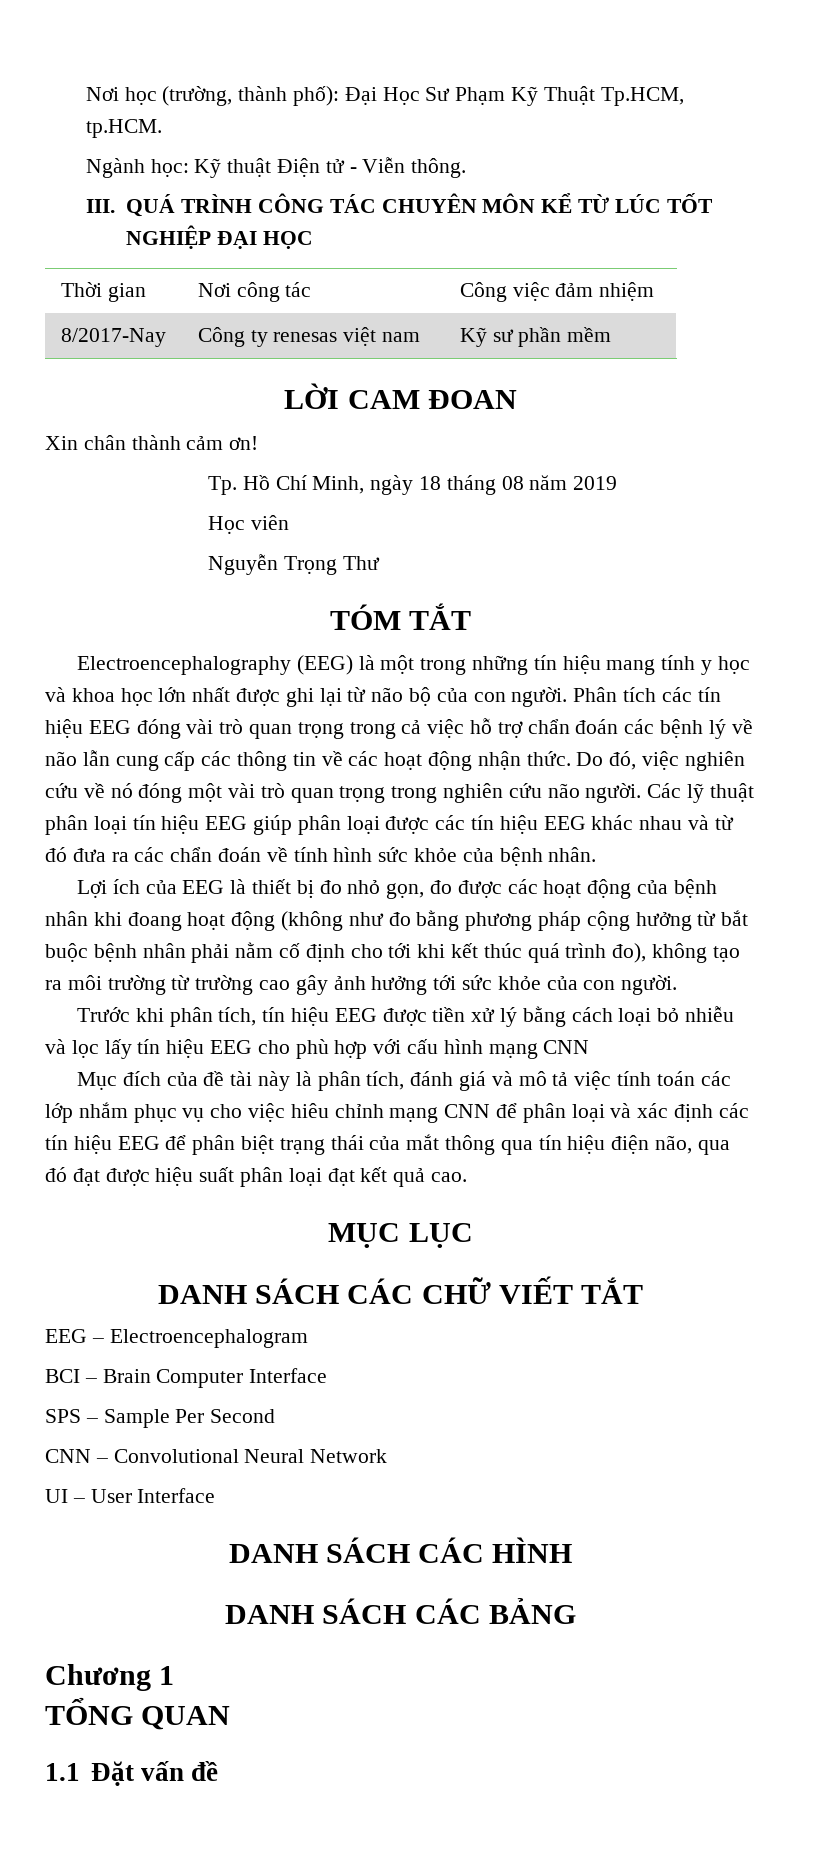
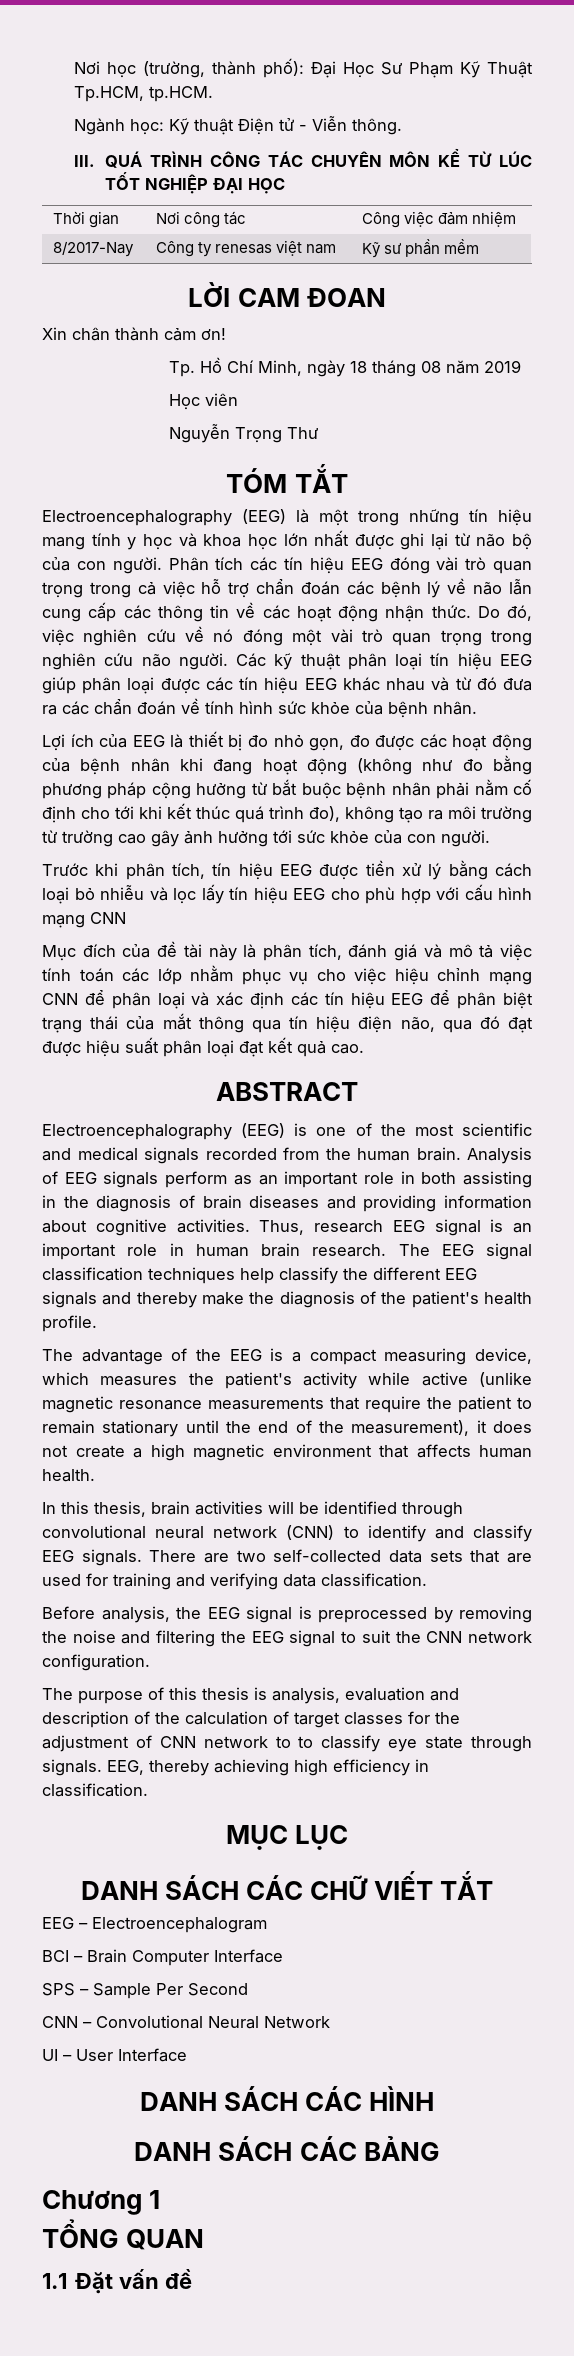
- Các lỹ thuật phân loại tín hiệu EEG giúp phân loại được các tín hiệu EEG khác nhau và từ đó đưa ra các chẩn đoán về tính hình sức khỏe của bệnh nhân.
+ Các kỹ thuật phân loại tín hiệu EEG giúp phân loại được các tín hiệu EEG khác nhau và từ đó đưa ra các chẩn đoán về tính hình sức khỏe của bệnh nhân.
- Lợi ích của EEG là thiết bị đo nhỏ gọn, đo được các hoạt động của bệnh nhân khi đoang hoạt động (không như đo bằng phương pháp cộng hưởng từ bắt buộc bệnh nhân phải nằm cố định cho tới khi kết thúc quá trình đo), không tạo ra môi trường từ trường cao gây ảnh hưởng tới sức khỏe của con người.
+ Lợi ích của EEG là thiết bị đo nhỏ gọn, đo được các hoạt động của bệnh nhân khi đang hoạt động (không như đo bằng phương pháp cộng hưởng từ bắt buộc bệnh nhân phải nằm cố định cho tới khi kết thúc quá trình đo), không tạo ra môi trường từ trường cao gây ảnh hưởng tới sức khỏe của con người.
- Mục đích của đề tài này là phân tích, đánh giá và mô tả việc tính toán các lớp nhắm phục vụ cho việc hiêu chỉnh mạng CNN để phân loại và xác định các tín hiệu EEG để phân biệt trạng thái của mắt thông qua tín hiệu điện não, qua đó đạt được hiệu suất phân loại đạt kết quả cao.
+ Mục đích của đề tài này là phân tích, đánh giá và mô tả việc tính toán các lớp nhằm phục vụ cho việc hiệu chỉnh mạng CNN để phân loại và xác định các tín hiệu EEG để phân biệt trạng thái của mắt thông qua tín hiệu điện não, qua đó đạt được hiệu suất phân loại đạt kết quả cao.
+ ABSTRACT
+ Electroencephalography (EEG) is one of the most scientific and medical signals recorded from the human brain. Analysis of EEG signals perform as an important role in both assisting in the diagnosis of brain diseases and providing information about cognitive activities. Thus, research EEG signal is an important role in human brain research. The EEG signal classification techniques help classify the different EEG signals and thereby make the diagnosis of the patient's health profile.
+ The advantage of the EEG is a compact measuring device, which measures the patient's activity while active (unlike magnetic resonance measurements that require the patient to remain stationary until the end of the measurement), it does not create a high magnetic environment that affects human health.
+ In this thesis, brain activities will be identified through convolutional neural network (CNN) to identify and classify EEG signals. There are two self-collected data sets that are used for training and verifying data classification.
+ Before analysis, the EEG signal is preprocessed by removing the noise and filtering the EEG signal to suit the CNN network configuration.
+ The purpose of this thesis is analysis, evaluation and description of the calculation of target classes for the adjustment of CNN network to to classify eye state through signals. EEG, thereby achieving high efficiency in classification.

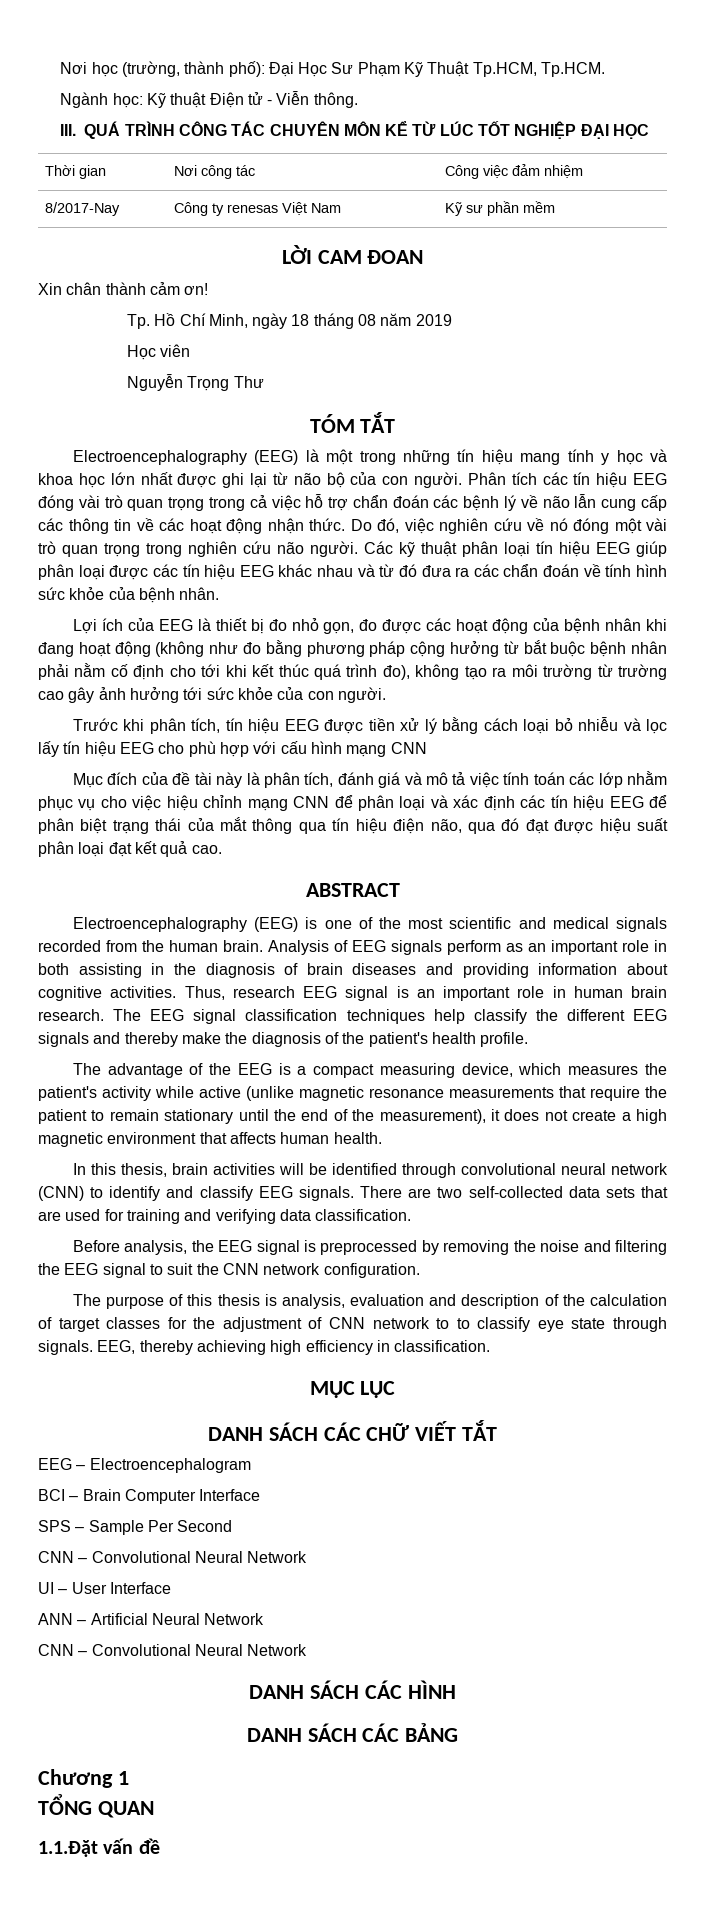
- Nơi học (trường, thành phố): Đại Học Sư Phạm Kỹ Thuật Tp.HCM, tp.HCM.
+ Nơi học (trường, thành phố): Đại Học Sư Phạm Kỹ Thuật Tp.HCM, Tp.HCM.
- 8/2017-Nay | Công ty renesas việt nam | Kỹ sư phần mềm
+ 8/2017-Nay | Công ty renesas Việt Nam | Kỹ sư phần mềm
+ ANN – Artificial Neural Network
+ CNN – Convolutional Neural Network
- 1.1 Đặt vấn đề
+ 1.1.Đặt vấn đề

